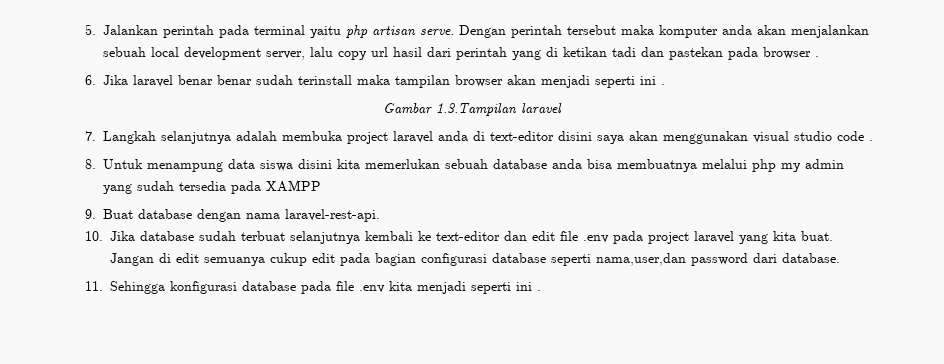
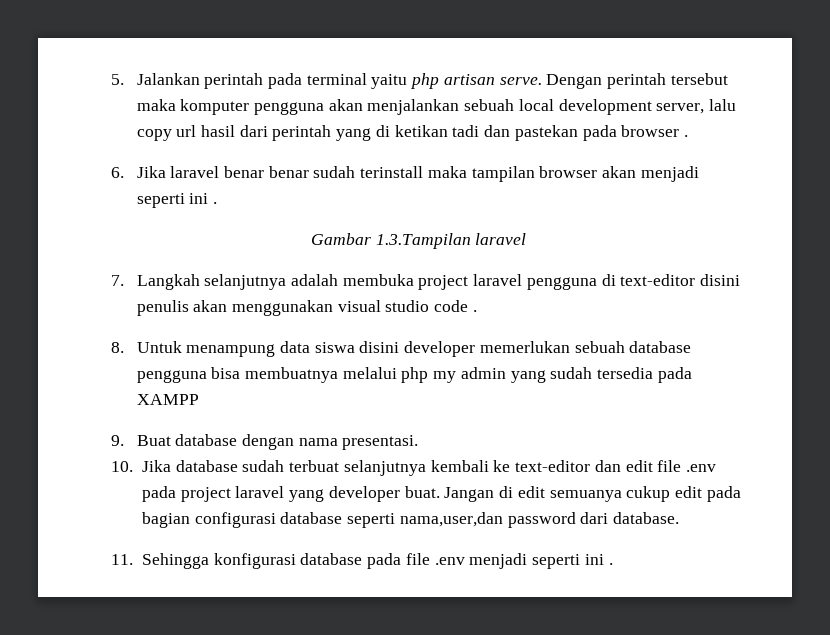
- Dengan perintah tersebut maka komputer anda akan menjalankan sebuah local development server, lalu copy url hasil dari perintah yang di ketikan tadi dan pastekan pada browser .
+ Dengan perintah tersebut maka komputer pengguna akan menjalankan sebuah local development server, lalu copy url hasil dari perintah yang di ketikan tadi dan pastekan pada browser .
- 7. Langkah selanjutnya adalah membuka project laravel anda di text-editor disini saya akan menggunakan visual studio code .
+ 7. Langkah selanjutnya adalah membuka project laravel pengguna di text-editor disini penulis akan menggunakan visual studio code .
- 8. Untuk menampung data siswa disini kita memerlukan sebuah database anda bisa membuatnya melalui php my admin yang sudah tersedia pada XAMPP
+ 8. Untuk menampung data siswa disini developer memerlukan sebuah database pengguna bisa membuatnya melalui php my admin yang sudah tersedia pada XAMPP
- 9. Buat database dengan nama laravel-rest-api.
+ 9. Buat database dengan nama presentasi.
- 10. Jika database sudah terbuat selanjutnya kembali ke text-editor dan edit file .env pada project laravel yang kita buat.
+ 10. Jika database sudah terbuat selanjutnya kembali ke text-editor dan edit file .env pada project laravel yang developer buat.
- 11. Sehingga konfigurasi database pada file .env kita menjadi seperti ini .
+ 11. Sehingga konfigurasi database pada file .env menjadi seperti ini .

